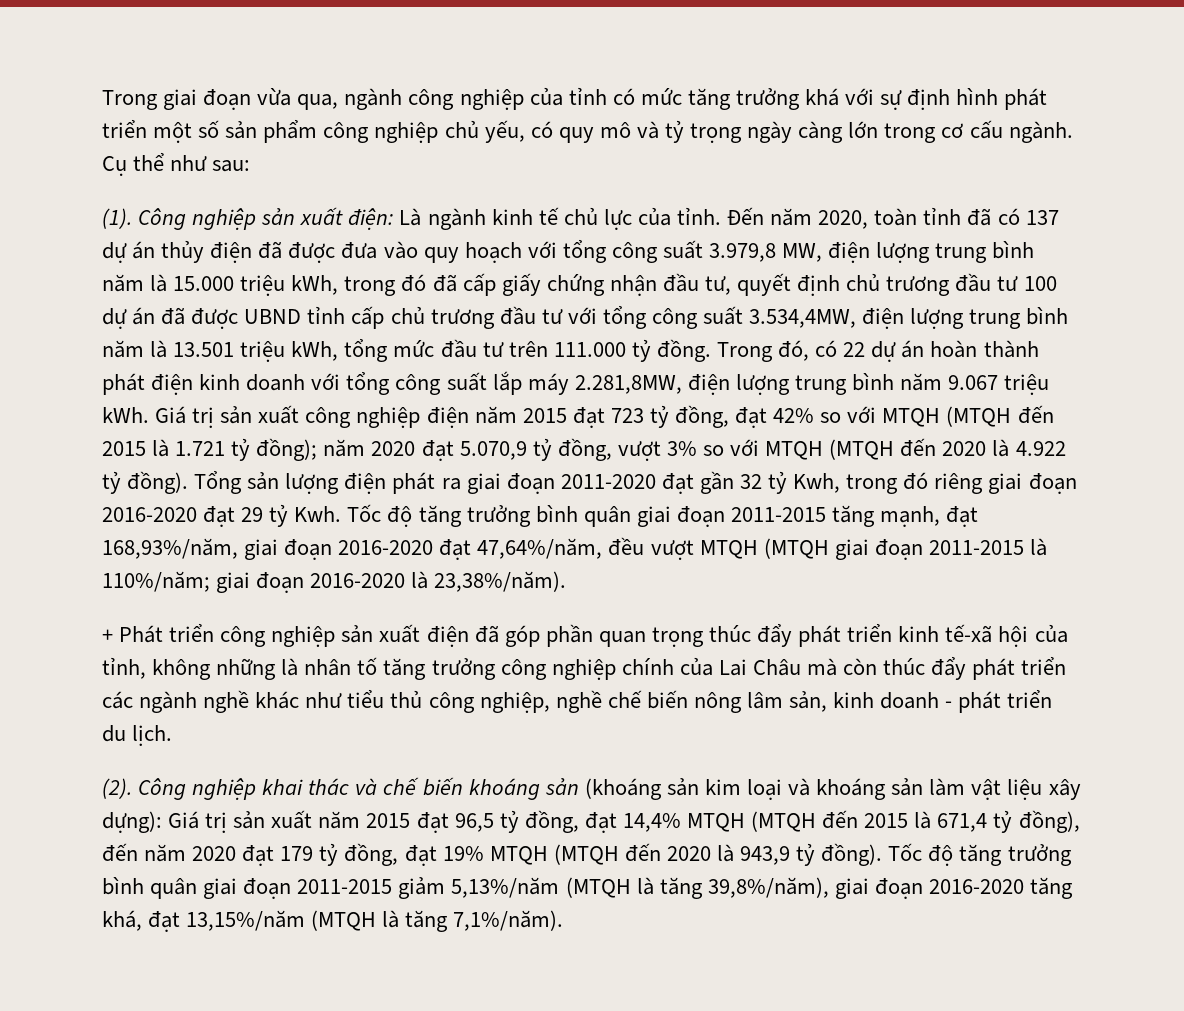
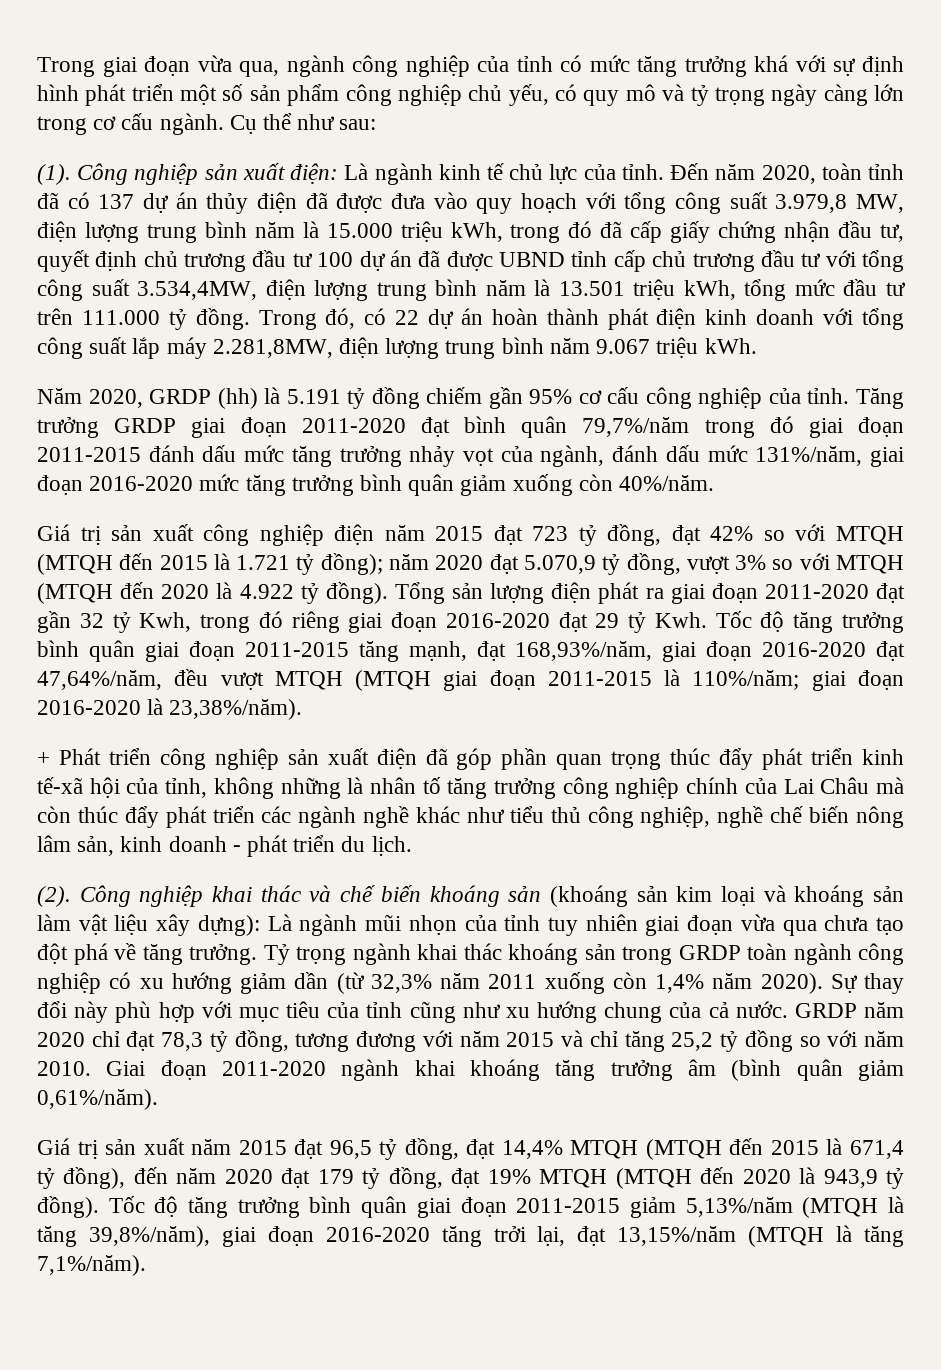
- Trong đó, có 22 dự án hoàn thành phát điện kinh doanh với tổng công suất lắp máy 2.281,8MW, điện lượng trung bình năm 9.067 triệu kWh. Giá trị sản xuất công nghiệp điện năm 2015 đạt 723 tỷ đồng, đạt 42% so với MTQH (MTQH đến 2015 là 1.721 tỷ đồng);
+ Trong đó, có 22 dự án hoàn thành phát điện kinh doanh với tổng công suất lắp máy 2.281,8MW, điện lượng trung bình năm 9.067 triệu kWh.
+ Năm 2020, GRDP (hh) là 5.191 tỷ đồng chiếm gần 95% cơ cấu công nghiệp của tỉnh. Tăng trưởng GRDP giai đoạn 2011-2020 đạt bình quân 79,7%/năm trong đó giai đoạn 2011-2015 đánh dấu mức tăng trưởng nhảy vọt của ngành, đánh dấu mức 131%/năm, giai đoạn 2016-2020 mức tăng trưởng bình quân giảm xuống còn 40%/năm.
+ Giá trị sản xuất công nghiệp điện năm 2015 đạt 723 tỷ đồng, đạt 42% so với MTQH (MTQH đến 2015 là 1.721 tỷ đồng);
- Công nghiệp khai thác và chế biến khoáng sản (khoáng sản kim loại và khoáng sản làm vật liệu xây dựng): Giá trị sản xuất năm 2015 đạt 96,5 tỷ đồng, đạt 14,4% MTQH (MTQH đến 2015 là 671,4 tỷ đồng), đến năm 2020 đạt 179 tỷ đồng, đạt 19% MTQH (MTQH đến 2020 là 943,9 tỷ đồng).
+ Công nghiệp khai thác và chế biến khoáng sản (khoáng sản kim loại và khoáng sản làm vật liệu xây dựng): Là ngành mũi nhọn của tỉnh tuy nhiên giai đoạn vừa qua chưa tạo đột phá về tăng trưởng. Tỷ trọng ngành khai thác khoáng sản trong GRDP toàn ngành công nghiệp có xu hướng giảm dần (từ 32,3% năm 2011 xuống còn 1,4% năm 2020). Sự thay đổi này phù hợp với mục tiêu của tỉnh cũng như xu hướng chung của cả nước. GRDP năm 2020 chỉ đạt 78,3 tỷ đồng, tương đương với năm 2015 và chỉ tăng 25,2 tỷ đồng so với năm 2010. Giai đoạn 2011-2020 ngành khai khoáng tăng trưởng âm (bình quân giảm 0,61%/năm).
+ Giá trị sản xuất năm 2015 đạt 96,5 tỷ đồng, đạt 14,4% MTQH (MTQH đến 2015 là 671,4 tỷ đồng), đến năm 2020 đạt 179 tỷ đồng, đạt 19% MTQH (MTQH đến 2020 là 943,9 tỷ đồng).
- Tốc độ tăng trưởng bình quân giai đoạn 2011-2015 giảm 5,13%/năm (MTQH là tăng 39,8%/năm), giai đoạn 2016-2020 tăng khá, đạt 13,15%/năm (MTQH là tăng 7,1%/năm).
+ Tốc độ tăng trưởng bình quân giai đoạn 2011-2015 giảm 5,13%/năm (MTQH là tăng 39,8%/năm), giai đoạn 2016-2020 tăng trởi lại, đạt 13,15%/năm (MTQH là tăng 7,1%/năm).

